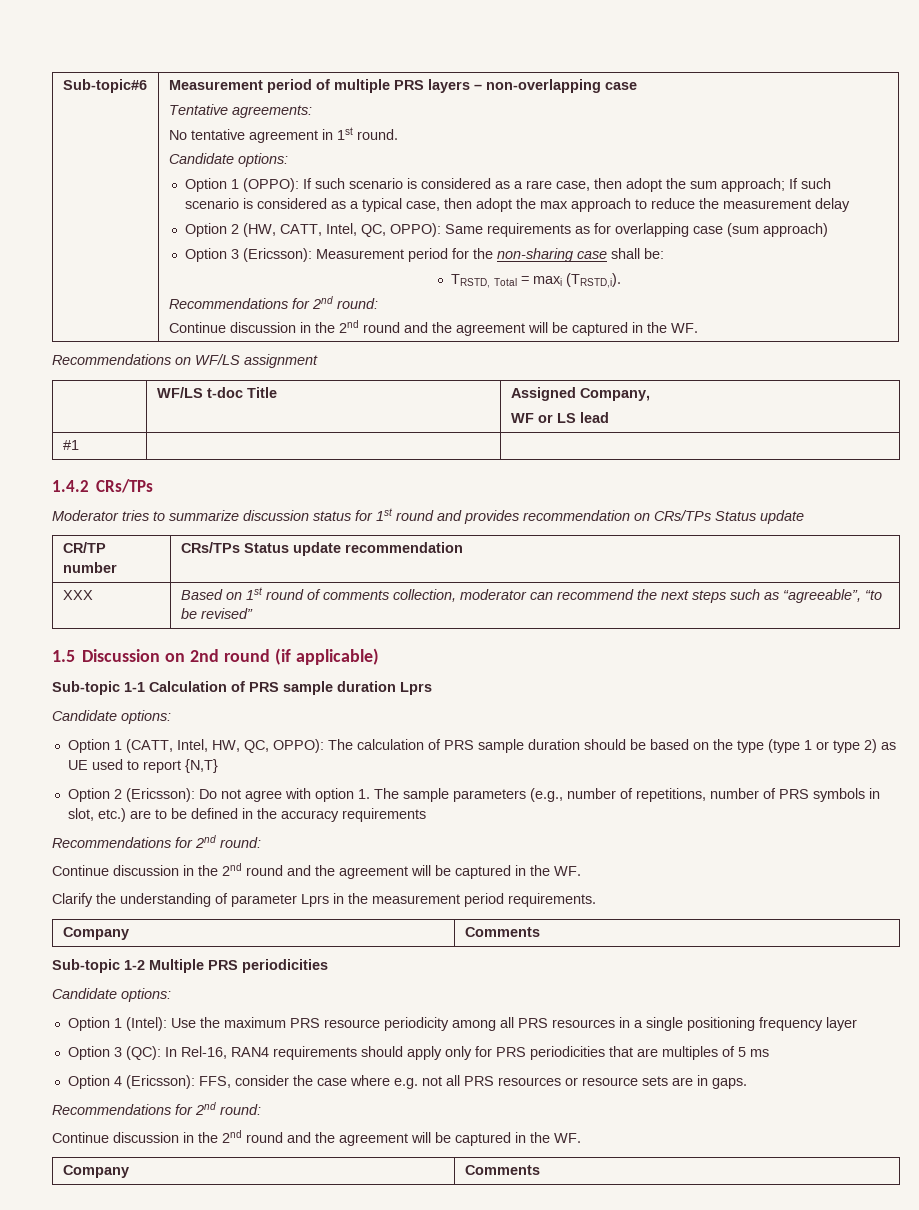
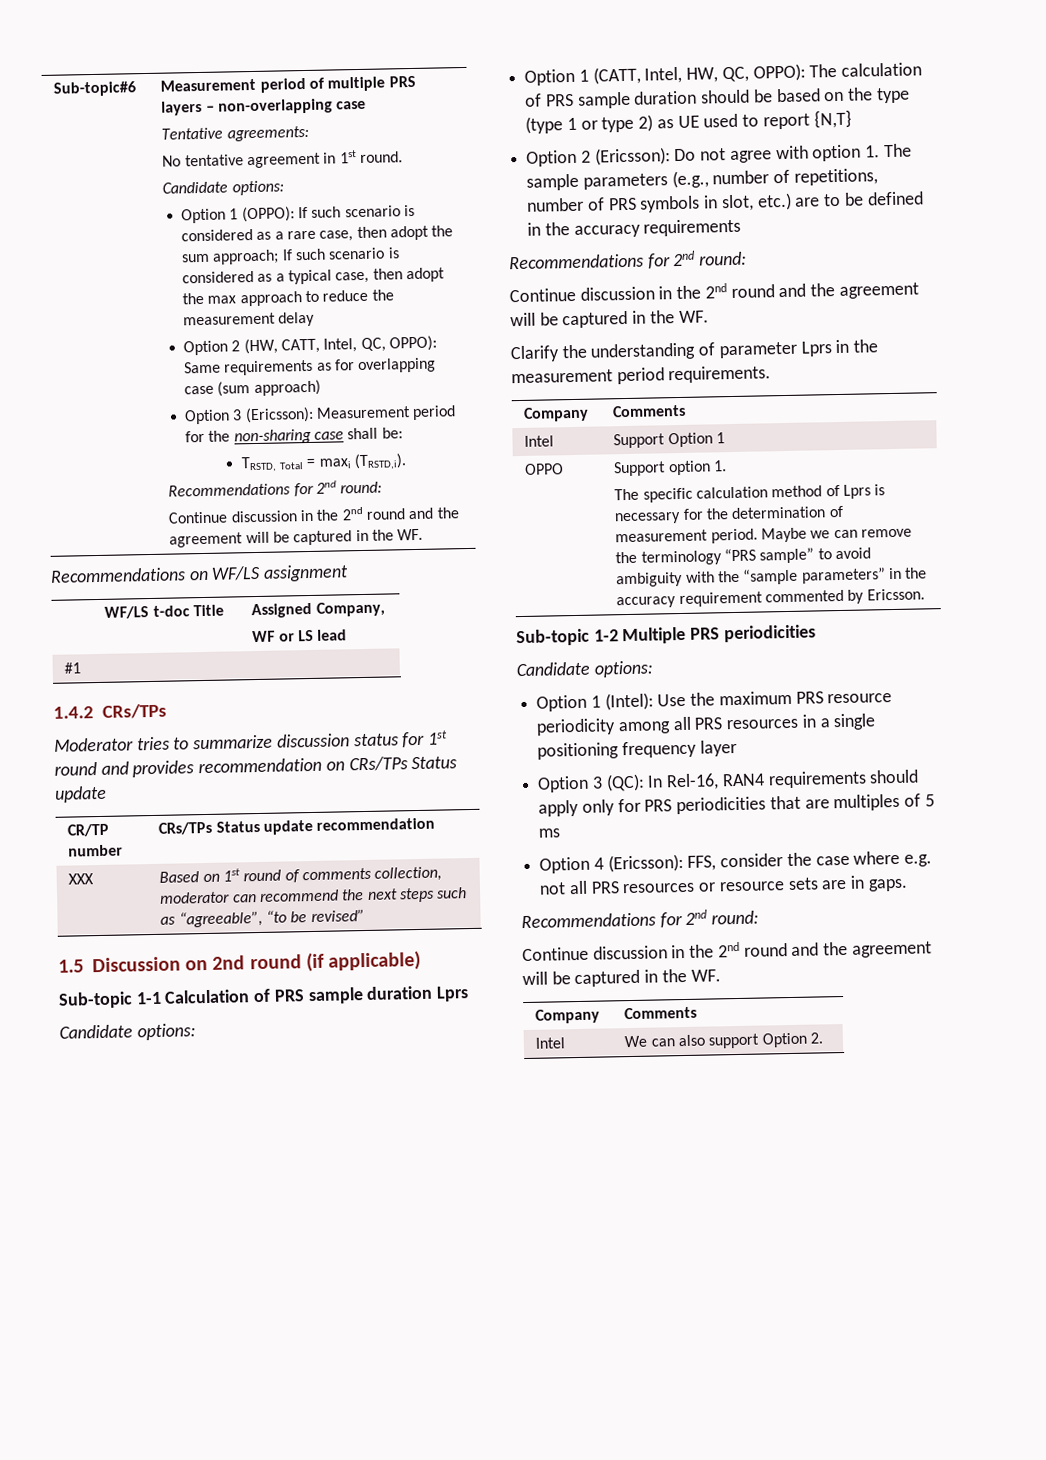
+ Intel | Support Option 1
+ OPPO | Support option 1.
+ The specific calculation method of Lprs is necessary for the determination of measurement period. Maybe we can remove the terminology “PRS sample” to avoid ambiguity with the “sample parameters” in the accuracy requirement commented by Ericsson.
+ Intel | We can also support Option 2.

